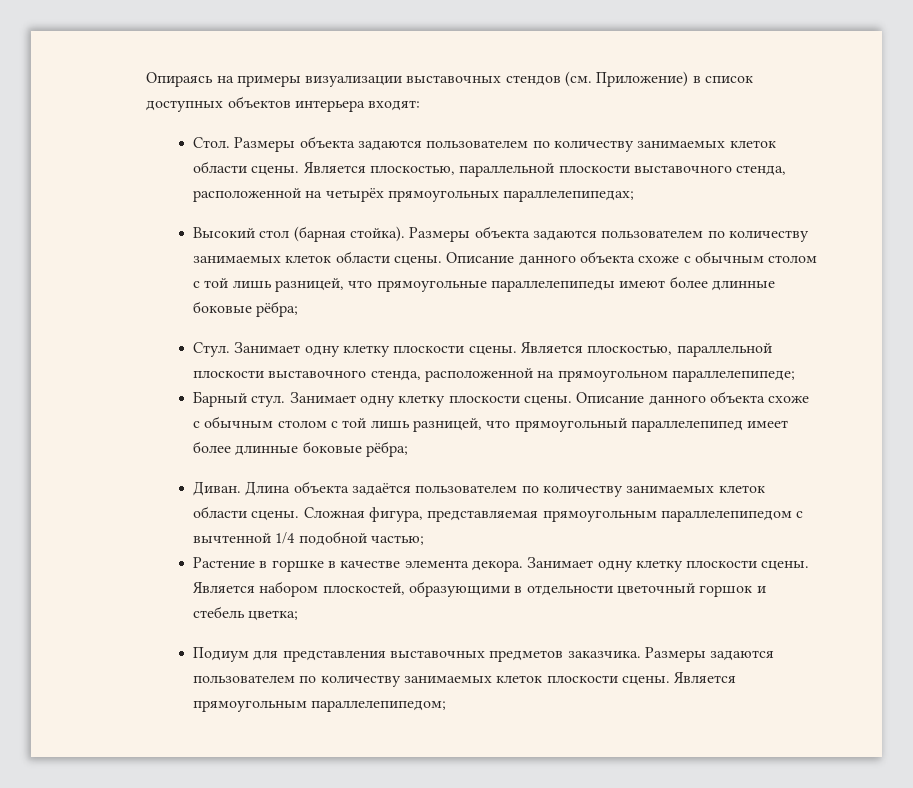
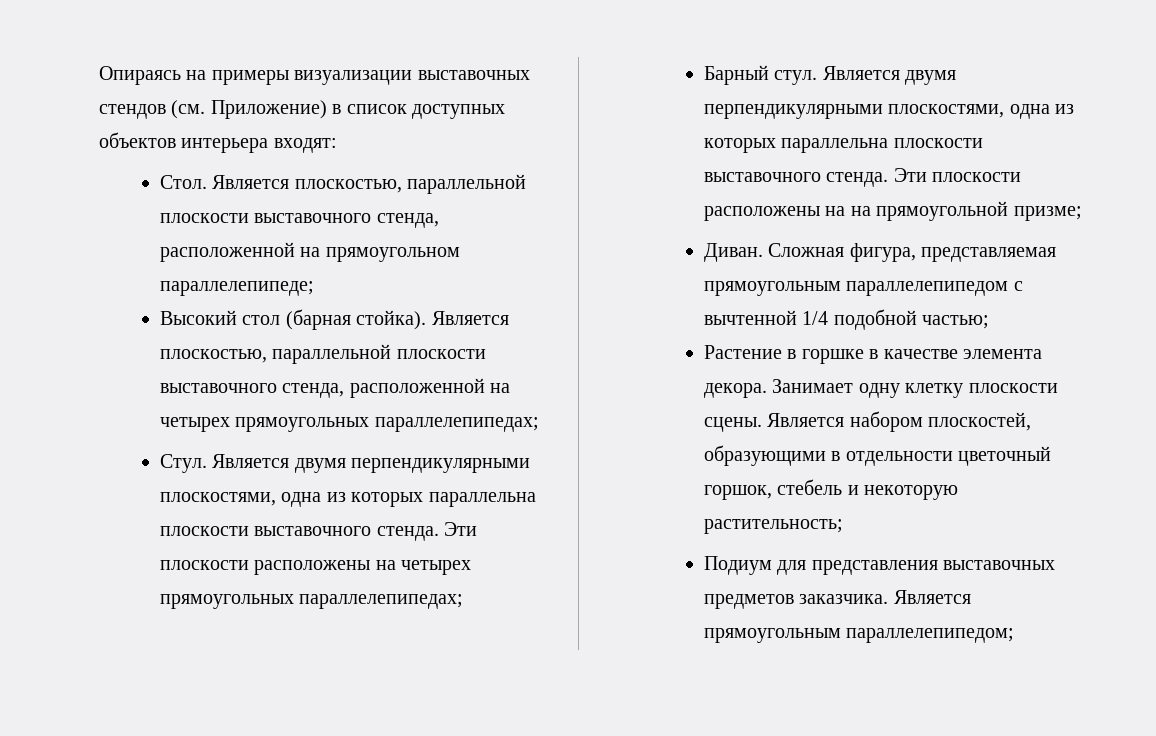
- Размеры объекта задаются пользователем по количеству занимаемых клеток области сцены. Является плоскостью, параллельной плоскости выставочного стенда, расположенной на четырёх прямоугольных параллелепипедах;
- Высокий стол (барная стойка). Размеры объекта задаются пользователем по количеству занимаемых клеток области сцены. Описание данного объекта схоже с обычным столом с той лишь разницей, что прямоугольные параллелепипеды имеют более длинные боковые рёбра;
- Стул. Занимает одну клетку плоскости сцены.
- Барный стул. Занимает одну клетку плоскости сцены. Описание данного объекта схоже с обычным столом с той лишь разницей, что прямоугольный параллелепипед имеет более длинные боковые рёбра;
- Диван. Длина объекта задаётся пользователем по количеству занимаемых клеток области сцены.
+ Высокий стол (барная стойка). Является плоскостью, параллельной плоскости выставочного стенда, расположенной на четырех прямоугольных параллелепипедах;
+ Стул. Является двумя перпендикулярными плоскостями, одна из которых параллельна плоскости выставочного стенда. Эти плоскости расположены на четырех прямоугольных параллелепипедах;
+ Барный стул. Является двумя перпендикулярными плоскостями, одна из которых параллельна плоскости выставочного стенда. Эти плоскости расположены на на прямоугольной призме;
+ Диван.
- Является набором плоскостей, образующими в отдельности цветочный горшок и стебель цветка;
+ Является набором плоскостей, образующими в отдельности цветочный горшок, стебель и некоторую растительность;
- Размеры задаются пользователем по количеству занимаемых клеток плоскости сцены.

